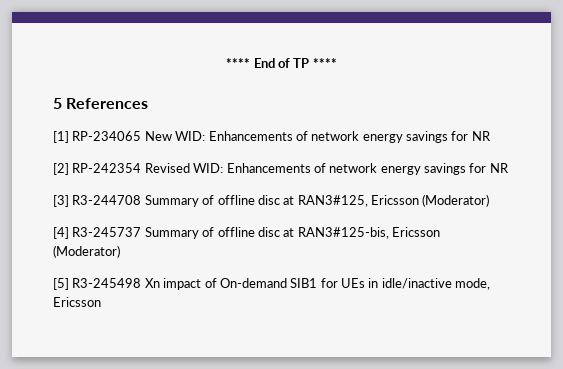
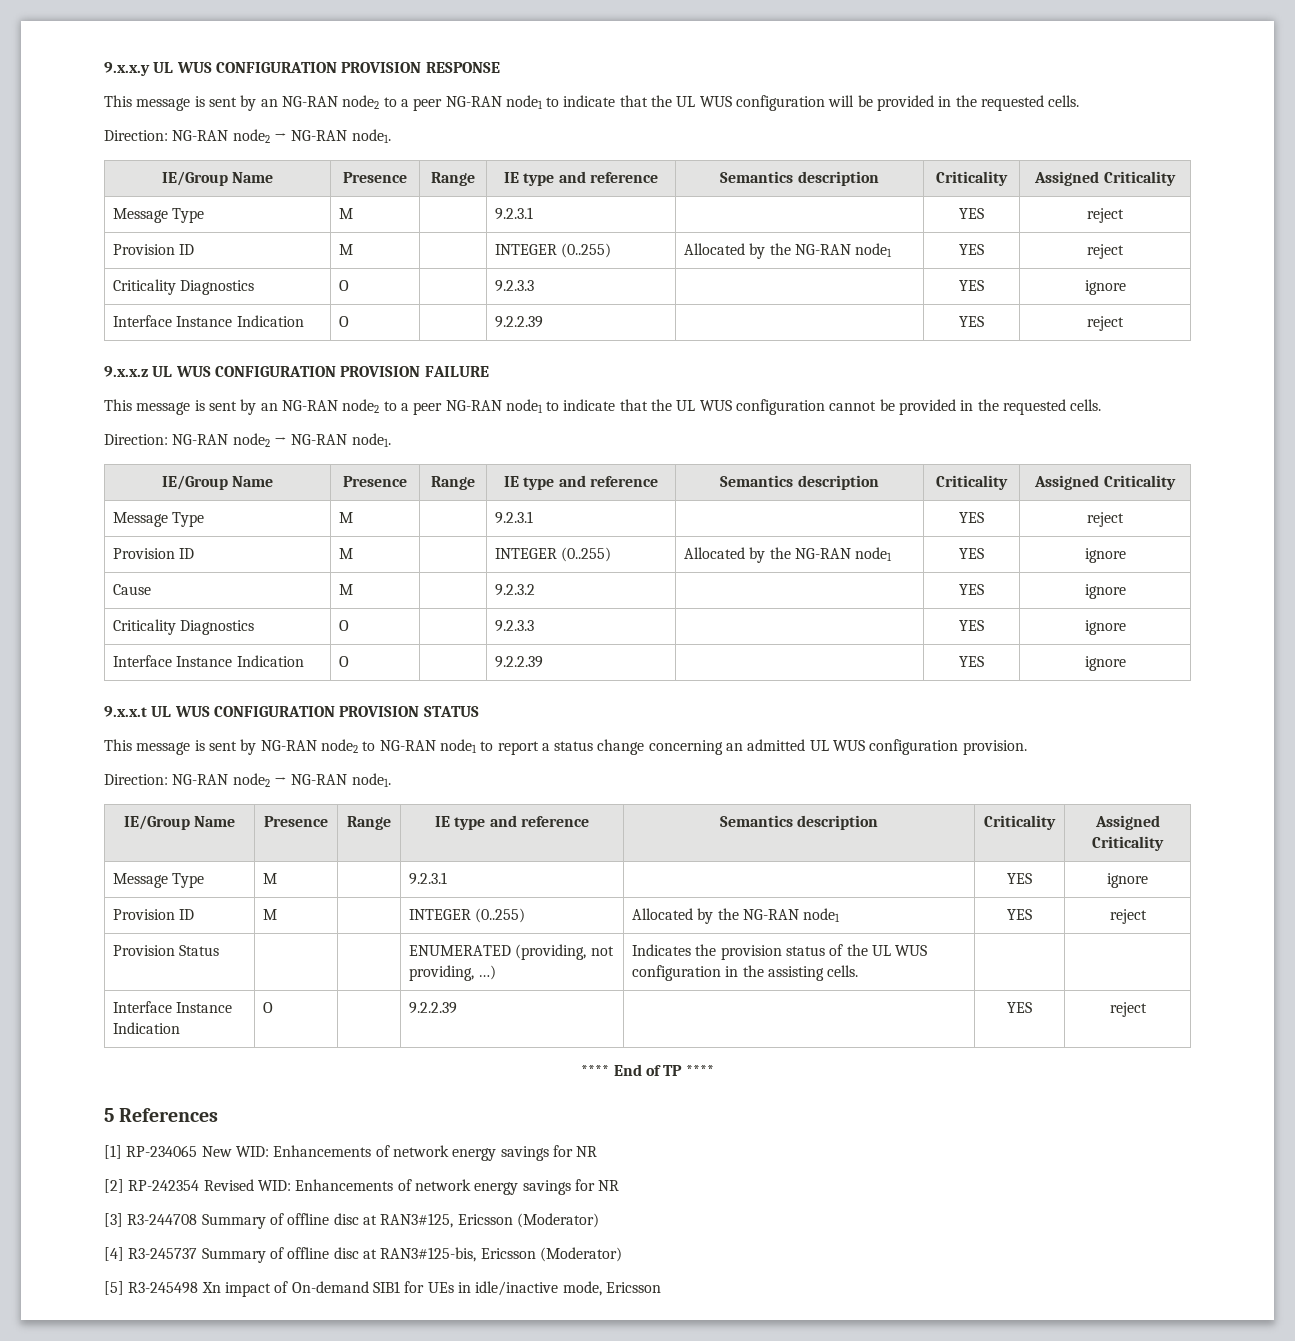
+ 9.x.x.y UL WUS CONFIGURATION PROVISION RESPONSE
+ This message is sent by an NG-RAN node2 to a peer NG-RAN node1 to indicate that the UL WUS configuration will be provided in the requested cells.
+ Direction: NG-RAN node2 → NG-RAN node1.
+ IE/Group Name | Presence | Range | IE type and reference | Semantics description | Criticality | Assigned Criticality
+ Message Type | M | | 9.2.3.1 | | YES | reject
+ Provision ID | M | | INTEGER (0..255) | Allocated by the NG-RAN node1 | YES | reject
+ Criticality Diagnostics | O | | 9.2.3.3 | | YES | ignore
+ Interface Instance Indication | O | | 9.2.2.39 | | YES | reject
+ 9.x.x.z UL WUS CONFIGURATION PROVISION FAILURE
+ This message is sent by an NG-RAN node2 to a peer NG-RAN node1 to indicate that the UL WUS configuration cannot be provided in the requested cells.
+ Direction: NG-RAN node2 → NG-RAN node1.
+ IE/Group Name | Presence | Range | IE type and reference | Semantics description | Criticality | Assigned Criticality
+ Message Type | M | | 9.2.3.1 | | YES | reject
+ Provision ID | M | | INTEGER (0..255) | Allocated by the NG-RAN node1 | YES | ignore
+ Cause | M | | 9.2.3.2 | | YES | ignore
+ Criticality Diagnostics | O | | 9.2.3.3 | | YES | ignore
+ Interface Instance Indication | O | | 9.2.2.39 | | YES | ignore
+ 9.x.x.t UL WUS CONFIGURATION PROVISION STATUS
+ This message is sent by NG-RAN node2 to NG-RAN node1 to report a status change concerning an admitted UL WUS configuration provision.
+ Direction: NG-RAN node2 → NG-RAN node1.
+ IE/Group Name | Presence | Range | IE type and reference | Semantics description | Criticality | Assigned Criticality
+ Message Type | M | | 9.2.3.1 | | YES | ignore
+ Provision ID | M | | INTEGER (0..255) | Allocated by the NG-RAN node1 | YES | reject
+ Provision Status | | | ENUMERATED (providing, not providing, …) | Indicates the provision status of the UL WUS configuration in the assisting cells. | |
+ Interface Instance Indication | O | | 9.2.2.39 | | YES | reject

